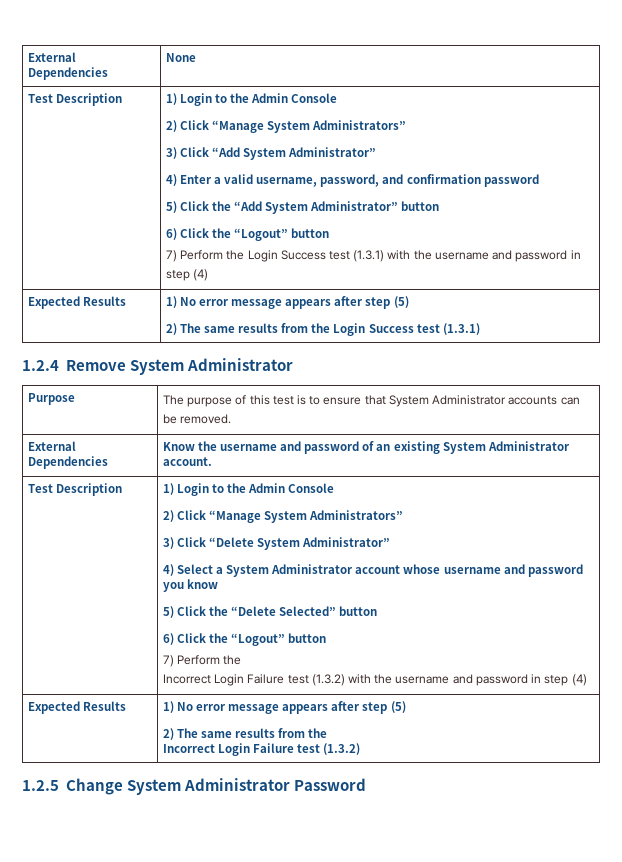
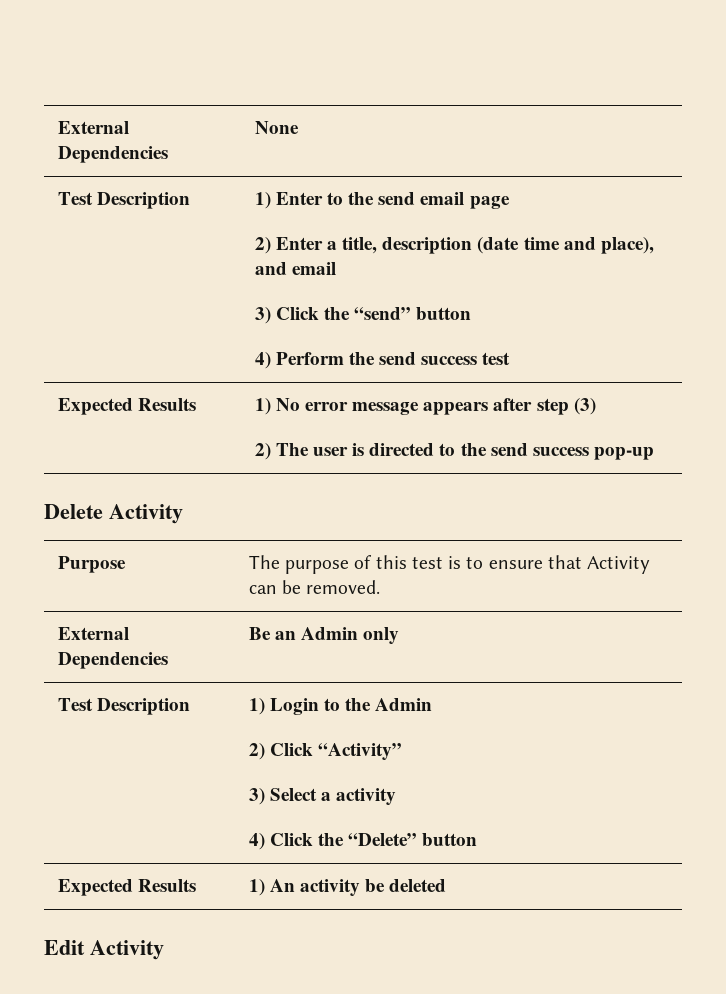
  External Dependencies | None
- Test Description | 1) Login to the Admin Console
- 2) Click “Manage System Administrators”
- 3) Click “Add System Administrator”
- 4) Enter a valid username, password, and confirmation password
- 5) Click the “Add System Administrator” button
- 6) Click the “Logout” button
- 7) Perform the Login Success test (1.3.1) with the username and password in step (4)
- Expected Results | 1) No error message appears after step (5)
- 2) The same results from the Login Success test (1.3.1)
- 1.2.4 Remove System Administrator
+ Test Description | 1) Enter to the send email page
+ 2) Enter a title, description (date time and place), and email
+ 3) Click the “send” button
+ 4) Perform the send success test
+ Expected Results | 1) No error message appears after step (3)
+ 2) The user is directed to the send success pop-up
+ Delete Activity
- Purpose | The purpose of this test is to ensure that System Administrator accounts can be removed.
+ Purpose | The purpose of this test is to ensure that Activity can be removed.
- External Dependencies | Know the username and password of an existing System Administrator account.
- Test Description | 1) Login to the Admin Console
- 2) Click “Manage System Administrators”
- 3) Click “Delete System Administrator”
- 4) Select a System Administrator account whose username and password you know
- 5) Click the “Delete Selected” button
- 6) Click the “Logout” button
- 7) Perform the
- Incorrect Login Failure test (1.3.2) with the username and password in step (4)
- Expected Results | 1) No error message appears after step (5)
- 2) The same results from the
- Incorrect Login Failure test (1.3.2)
- 1.2.5 Change System Administrator Password
+ External Dependencies | Be an Admin only
+ Test Description | 1) Login to the Admin
+ 2) Click “Activity”
+ 3) Select a activity
+ 4) Click the “Delete” button
+ Expected Results | 1) An activity be deleted
+ Edit Activity

